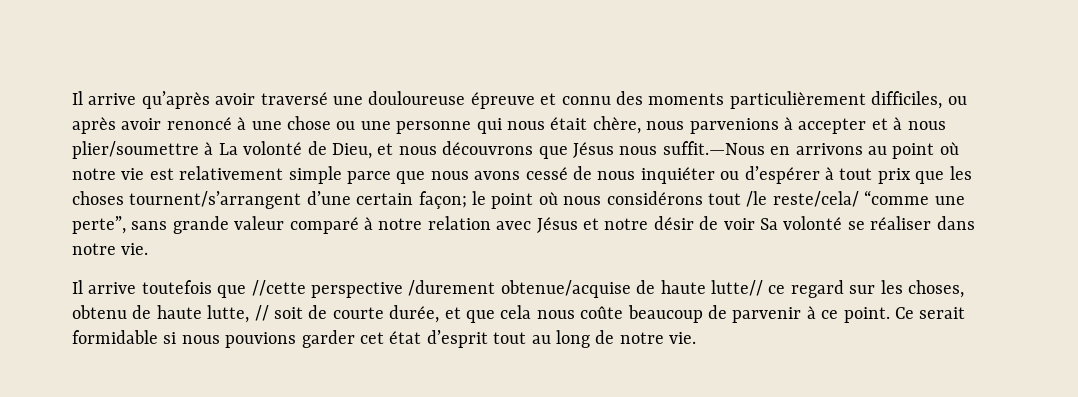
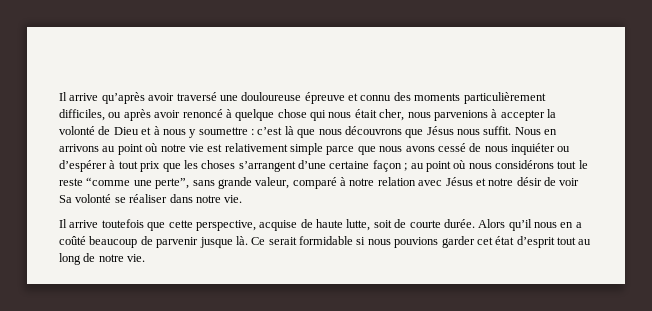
- Il arrive qu’après avoir traversé une douloureuse épreuve et connu des moments particulièrement difficiles, ou après avoir renoncé à une chose ou une personne qui nous était chère, nous parvenions à accepter et à nous plier/soumettre à La volonté de Dieu, et nous découvrons que Jésus nous suffit.—Nous en arrivons au point où notre vie est relativement simple parce que nous avons cessé de nous inquiéter ou d’espérer à tout prix que les choses tournent/s’arrangent d’une certain façon; le point où nous considérons tout /le reste/cela/ “comme une perte”, sans grande valeur comparé à notre relation avec Jésus et notre désir de voir Sa volonté se réaliser dans notre vie.
+ Il arrive qu’après avoir traversé une douloureuse épreuve et connu des moments particulièrement difficiles, ou après avoir renoncé à quelque chose qui nous était cher, nous parvenions à accepter la volonté de Dieu et à nous y soumettre : c’est là que nous découvrons que Jésus nous suffit. Nous en arrivons au point où notre vie est relativement simple parce que nous avons cessé de nous inquiéter ou d’espérer à tout prix que les choses s’arrangent d’une certaine façon ; au point où nous considérons tout le reste “comme une perte”, sans grande valeur, comparé à notre relation avec Jésus et notre désir de voir Sa volonté se réaliser dans notre vie.
- Il arrive toutefois que //cette perspective /durement obtenue/acquise de haute lutte// ce regard sur les choses, obtenu de haute lutte, // soit de courte durée, et que cela nous coûte beaucoup de parvenir à ce point.
+ Il arrive toutefois que cette perspective, acquise de haute lutte, soit de courte durée. Alors qu’il nous en a coûté beaucoup de parvenir jusque là.

